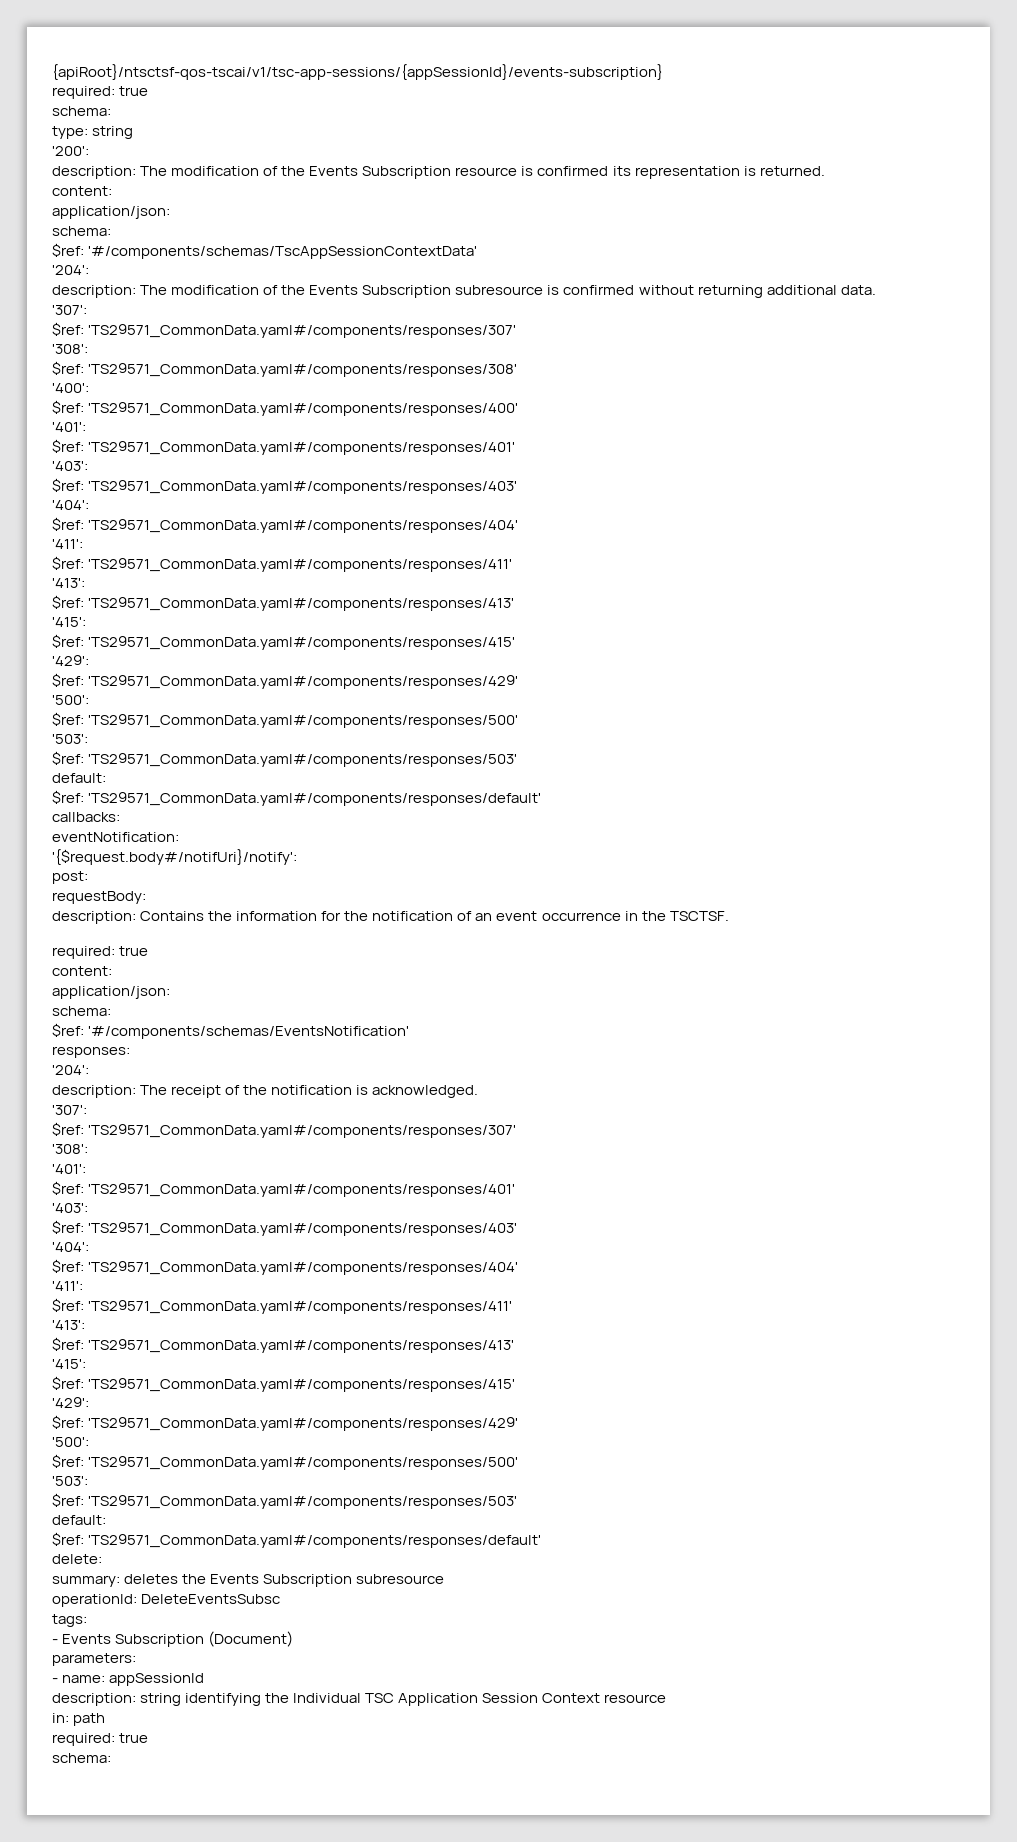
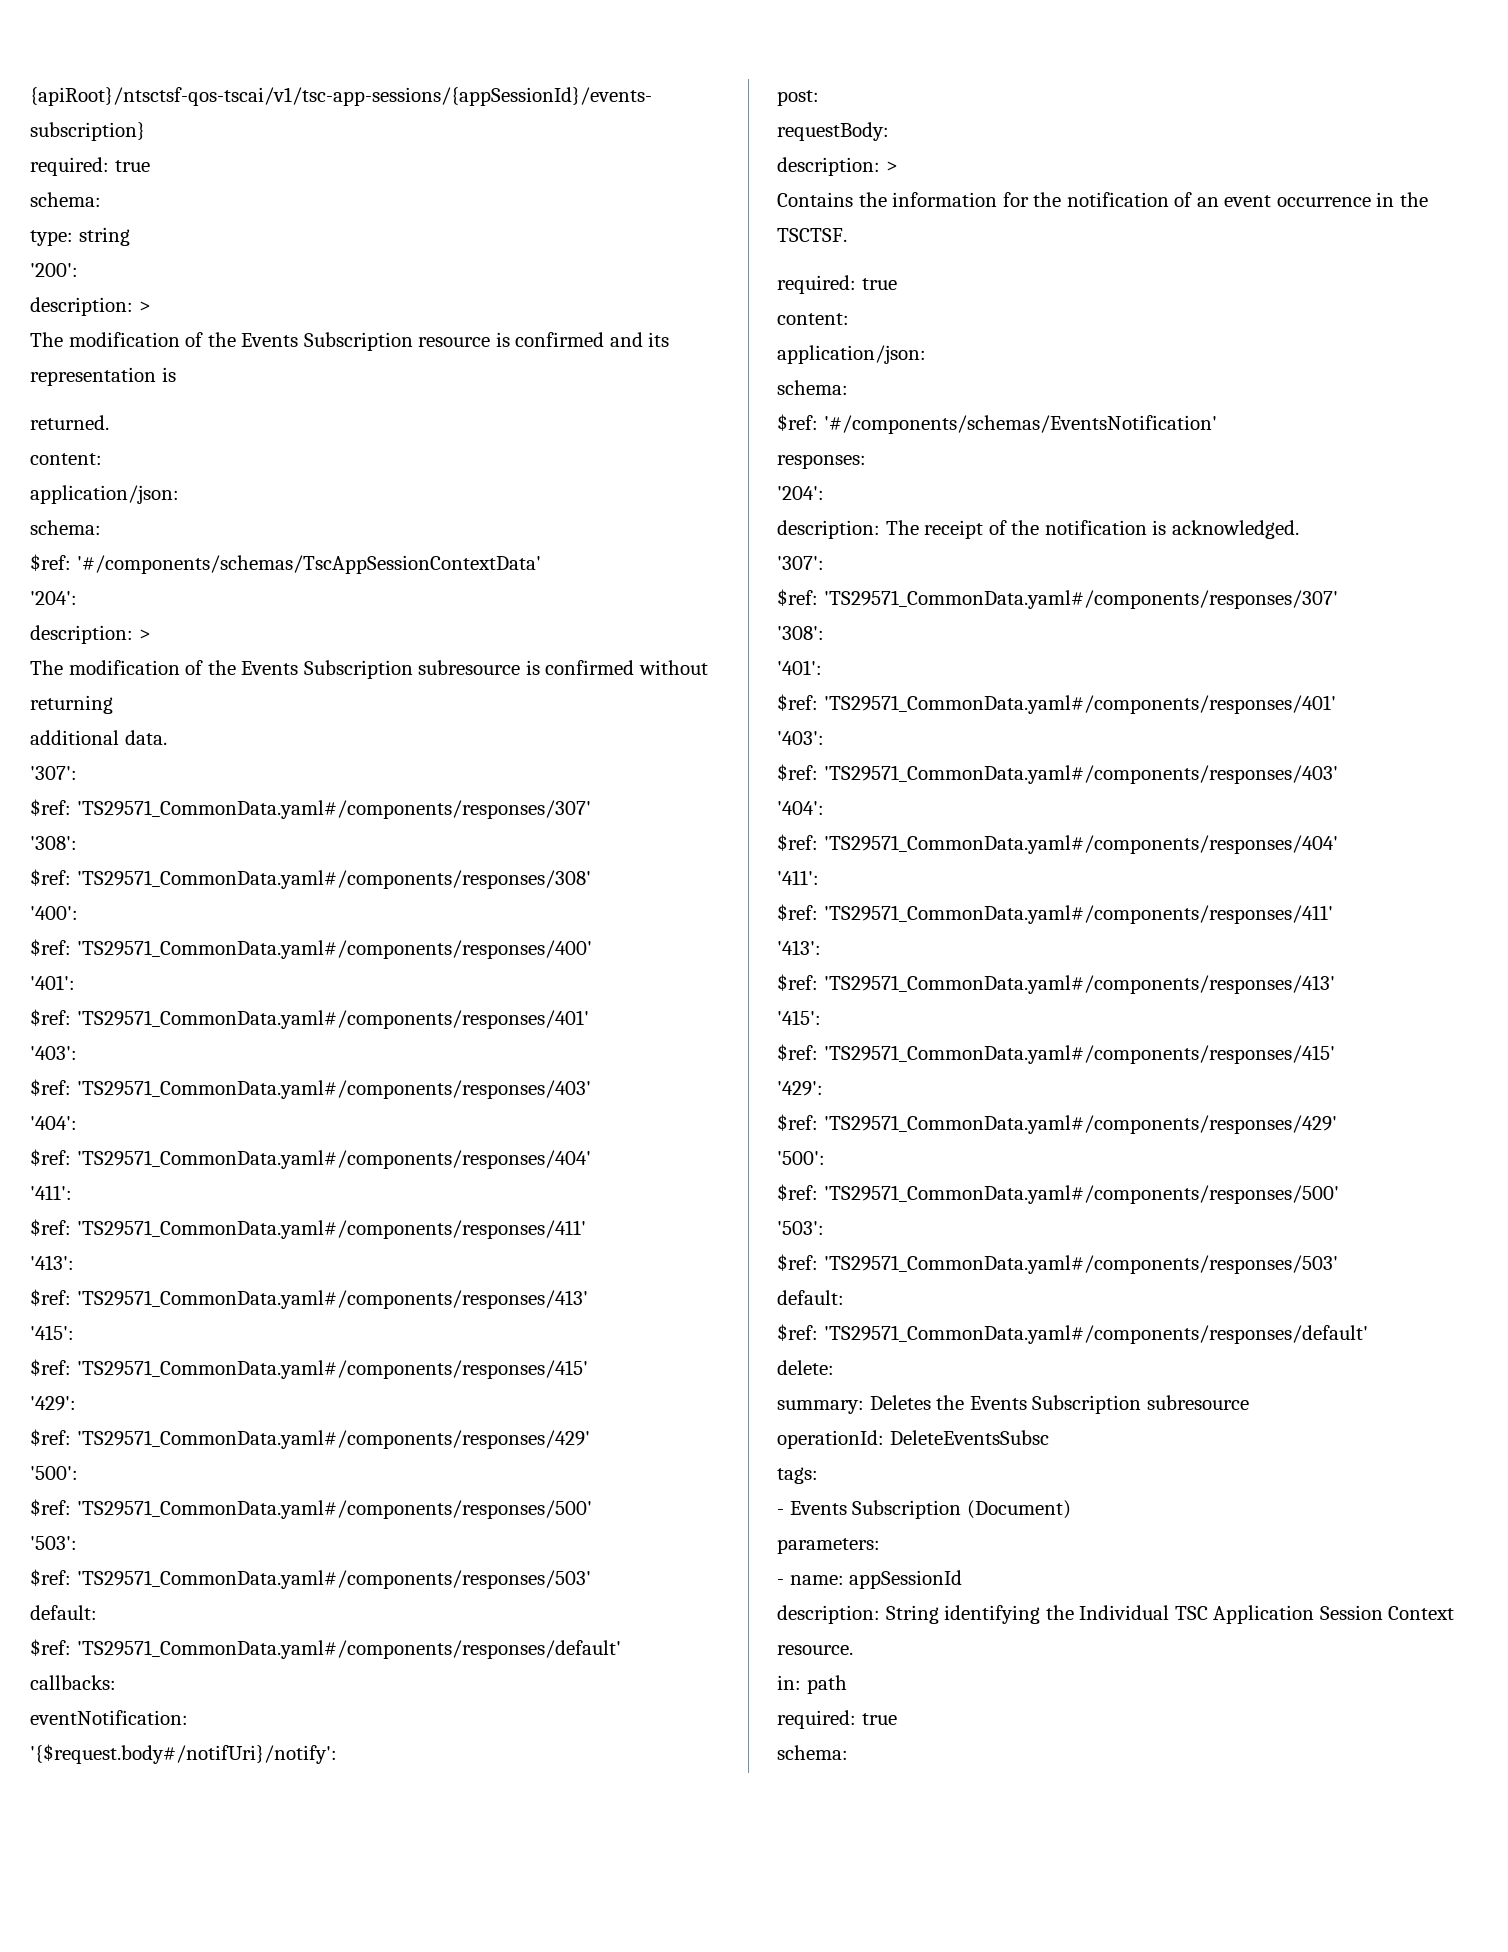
  '200':
- description: The modification of the Events Subscription resource is confirmed its representation is returned.
+ description: >
+ The modification of the Events Subscription resource is confirmed and its representation is
+ returned.
  $ref: '#/components/schemas/TscAppSessionContextData'
  '204':
- description: The modification of the Events Subscription subresource is confirmed without returning additional data.
+ description: >
+ The modification of the Events Subscription subresource is confirmed without returning
+ additional data.
  requestBody:
- description: Contains the information for the notification of an event occurrence in the TSCTSF.
+ description: >
+ Contains the information for the notification of an event occurrence in the TSCTSF.
- summary: deletes the Events Subscription subresource
+ summary: Deletes the Events Subscription subresource
- description: string identifying the Individual TSC Application Session Context resource
+ description: String identifying the Individual TSC Application Session Context resource.

